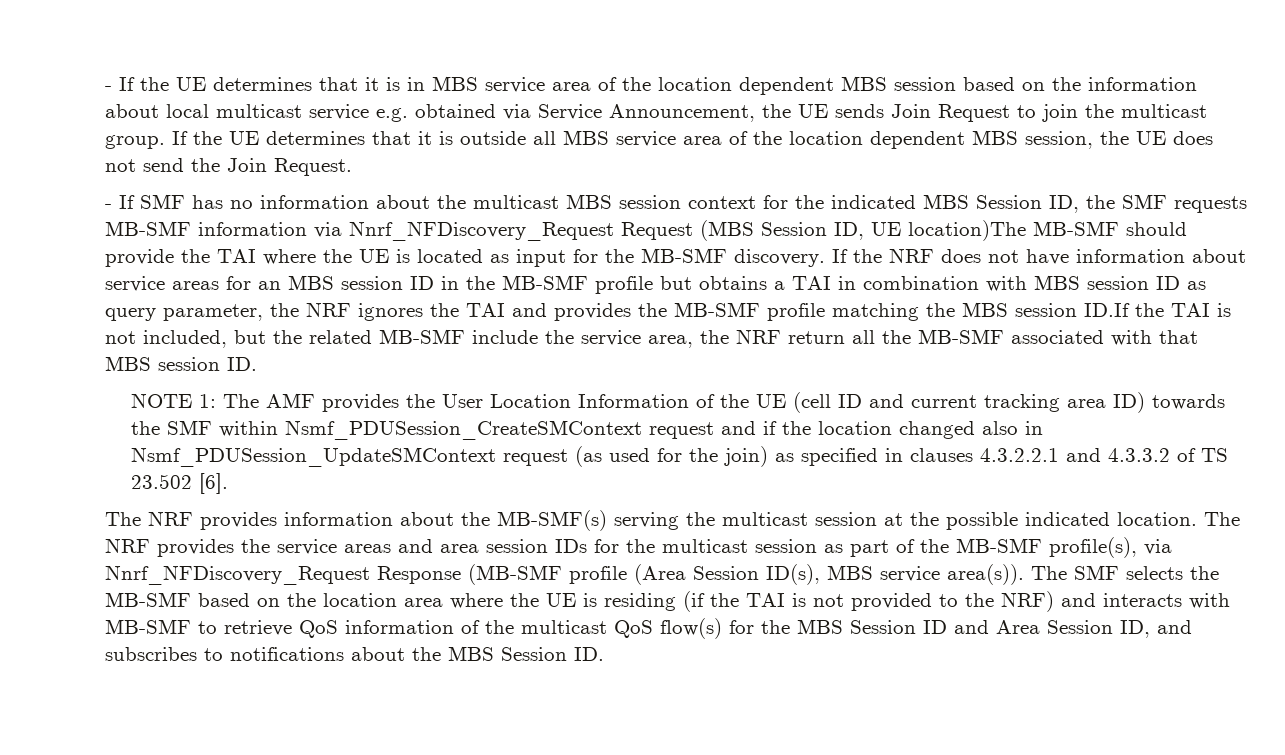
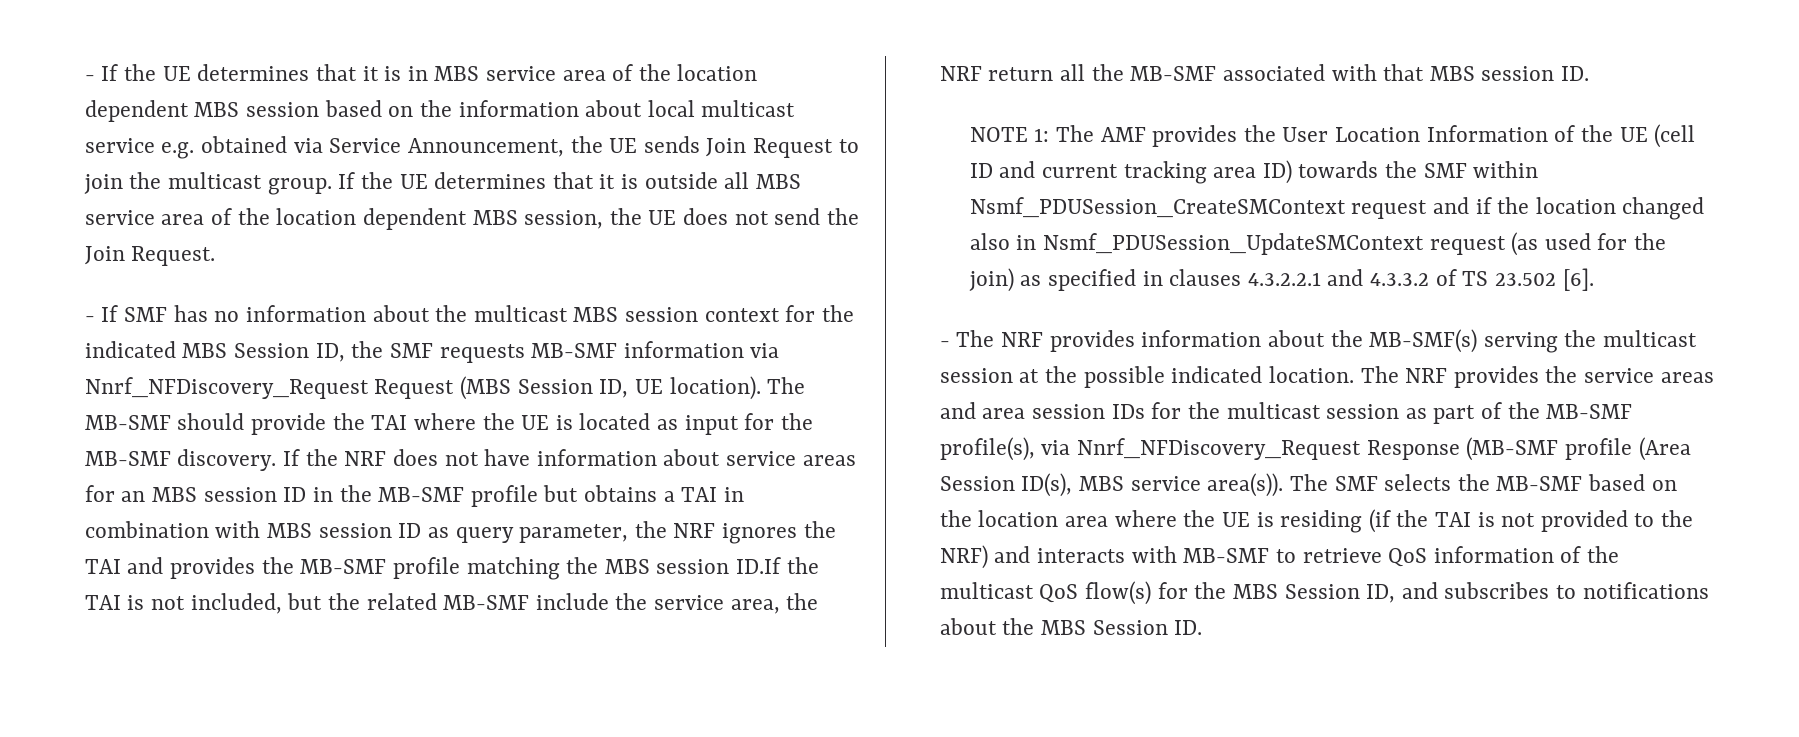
- - If SMF has no information about the multicast MBS session context for the indicated MBS Session ID, the SMF requests MB-SMF information via Nnrf_NFDiscovery_Request Request (MBS Session ID, UE location)The MB-SMF should provide the TAI where the UE is located as input for the MB-SMF discovery.
+ - If SMF has no information about the multicast MBS session context for the indicated MBS Session ID, the SMF requests MB-SMF information via Nnrf_NFDiscovery_Request Request (MBS Session ID, UE location). The MB-SMF should provide the TAI where the UE is located as input for the MB-SMF discovery.
- The NRF provides information about the MB-SMF(s) serving the multicast session at the possible indicated location.
+ - The NRF provides information about the MB-SMF(s) serving the multicast session at the possible indicated location.
- The SMF selects the MB-SMF based on the location area where the UE is residing (if the TAI is not provided to the NRF) and interacts with MB-SMF to retrieve QoS information of the multicast QoS flow(s) for the MBS Session ID and Area Session ID, and subscribes to notifications about the MBS Session ID.
+ The SMF selects the MB-SMF based on the location area where the UE is residing (if the TAI is not provided to the NRF) and interacts with MB-SMF to retrieve QoS information of the multicast QoS flow(s) for the MBS Session ID, and subscribes to notifications about the MBS Session ID.

